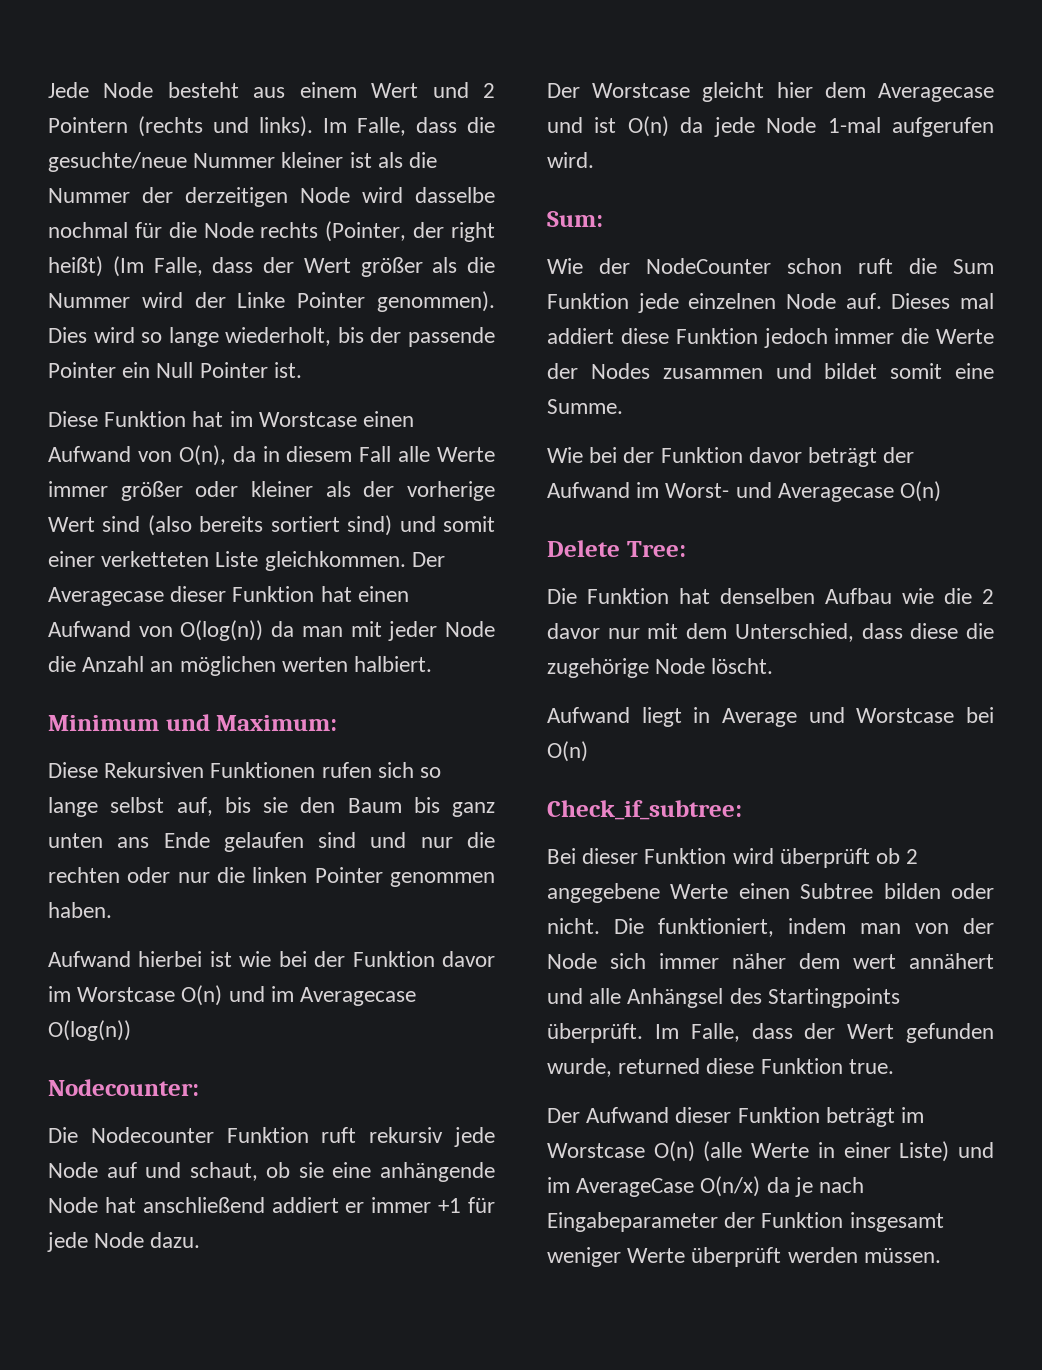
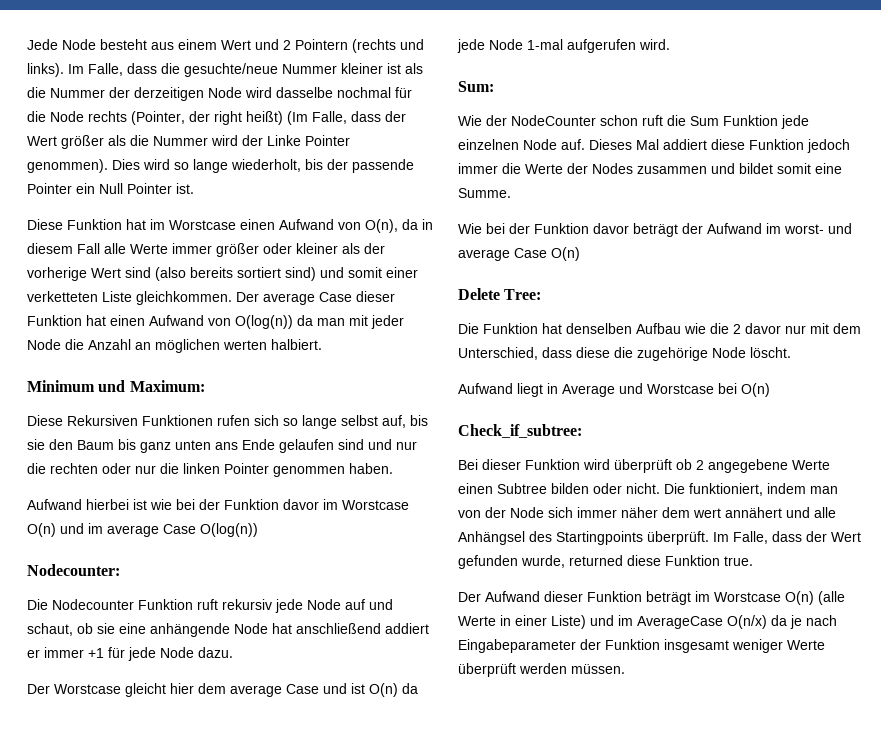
- Der Averagecase dieser Funktion hat einen Aufwand von O(log(n)) da man mit jeder Node die Anzahl an möglichen werten halbiert.
+ Der average Case dieser Funktion hat einen Aufwand von O(log(n)) da man mit jeder Node die Anzahl an möglichen werten halbiert.
- Aufwand hierbei ist wie bei der Funktion davor im Worstcase O(n) und im Averagecase O(log(n))
+ Aufwand hierbei ist wie bei der Funktion davor im Worstcase O(n) und im average Case O(log(n))
- Der Worstcase gleicht hier dem Averagecase und ist O(n) da jede Node 1-mal aufgerufen wird.
+ Der Worstcase gleicht hier dem average Case und ist O(n) da jede Node 1-mal aufgerufen wird.
- Dieses mal addiert diese Funktion jedoch immer die Werte der Nodes zusammen und bildet somit eine Summe.
+ Dieses Mal addiert diese Funktion jedoch immer die Werte der Nodes zusammen und bildet somit eine Summe.
- Wie bei der Funktion davor beträgt der Aufwand im Worst- und Averagecase O(n)
+ Wie bei der Funktion davor beträgt der Aufwand im worst- und average Case O(n)

